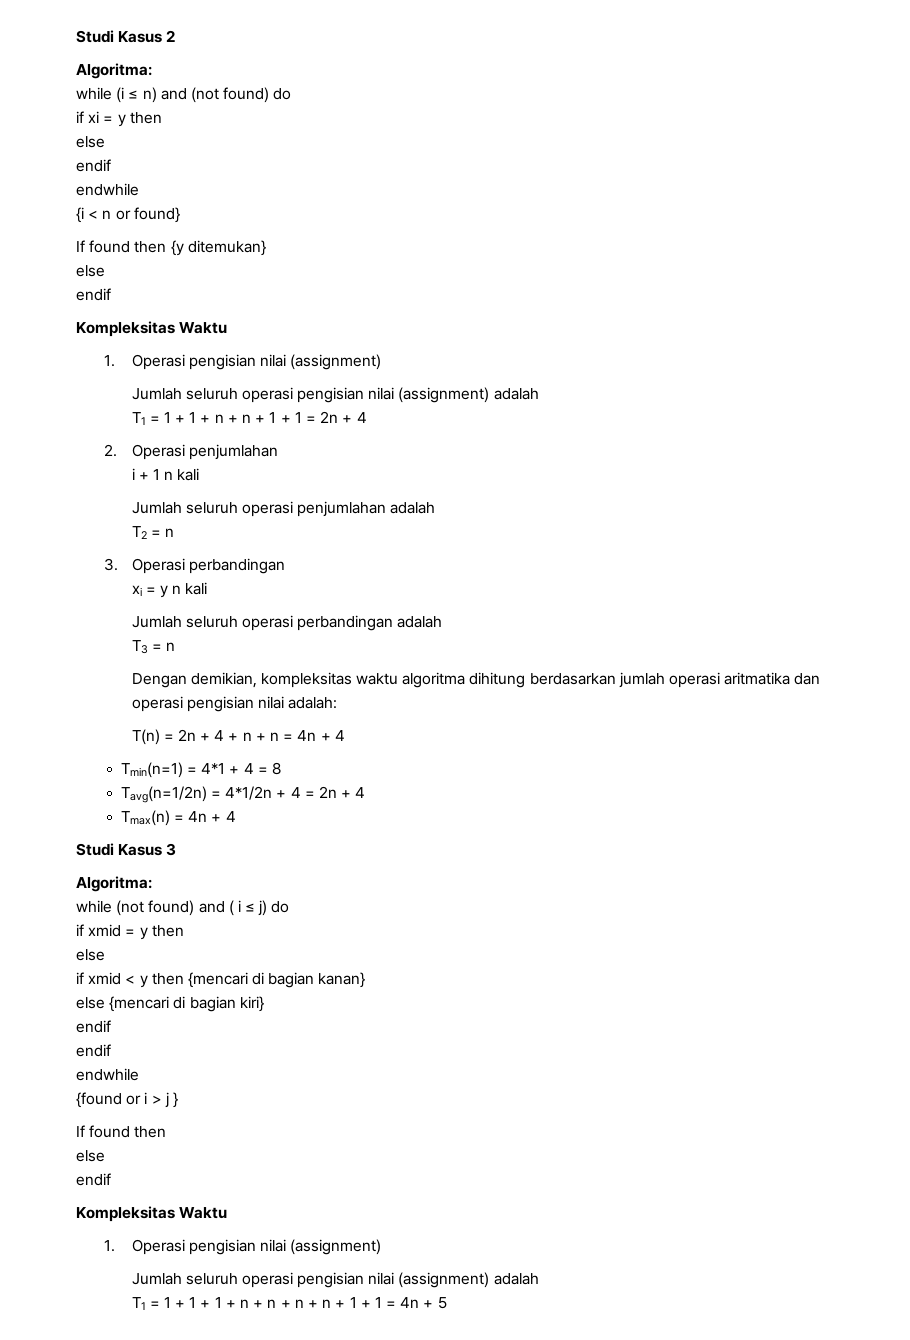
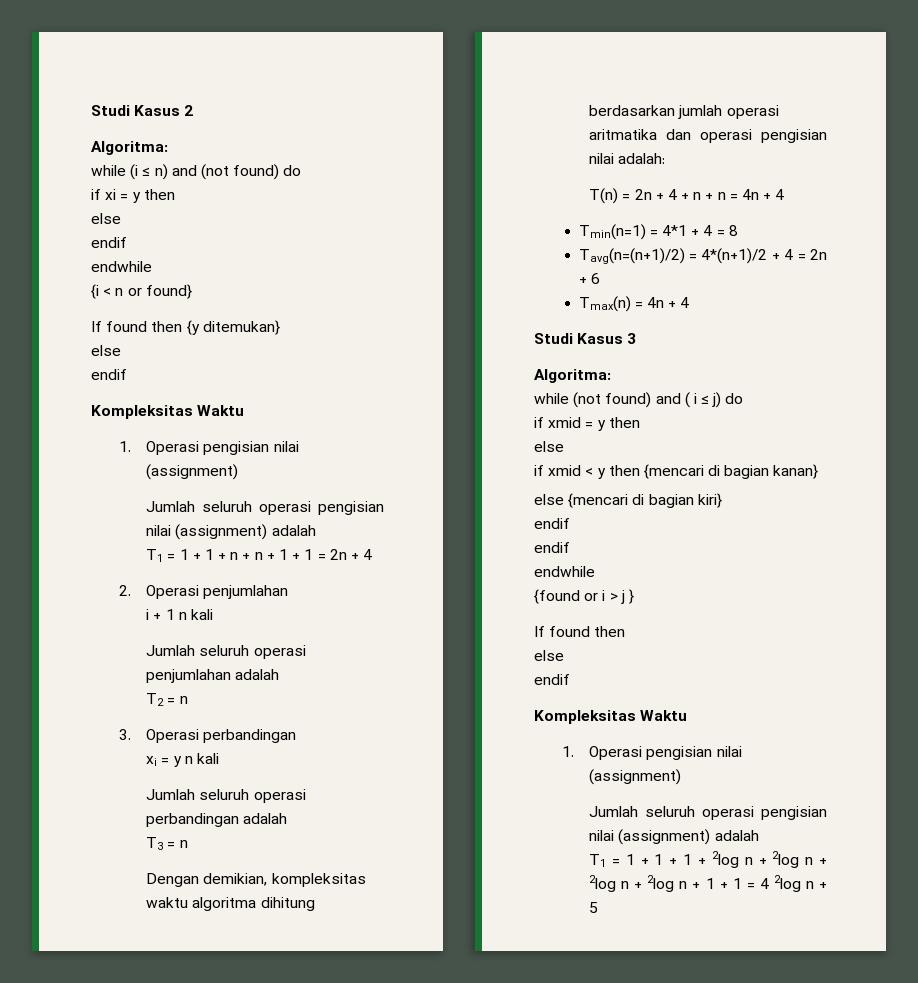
- Tavg(n=1/2n) = 4*1/2n + 4 = 2n + 4
+ Tavg(n=(n+1)/2) = 4*(n+1)/2 + 4 = 2n + 6
- T1 = 1 + 1 + 1 + n + n + n + n + 1 + 1 = 4n + 5
+ T1 = 1 + 1 + 1 + 2log n + 2log n + 2log n + 2log n + 1 + 1 = 4 2log n + 5

